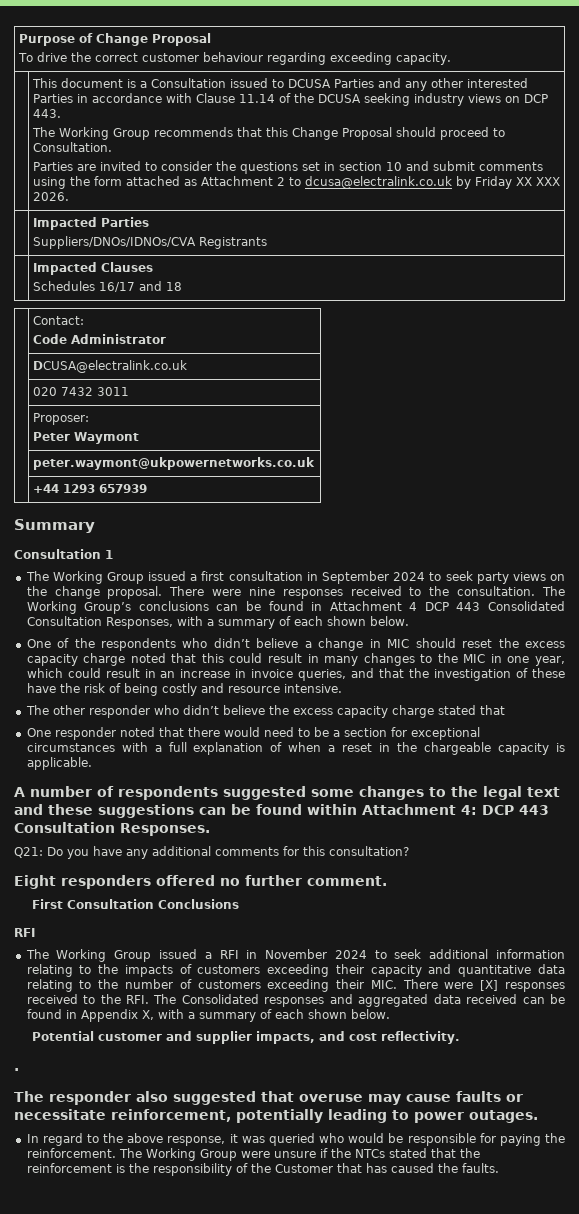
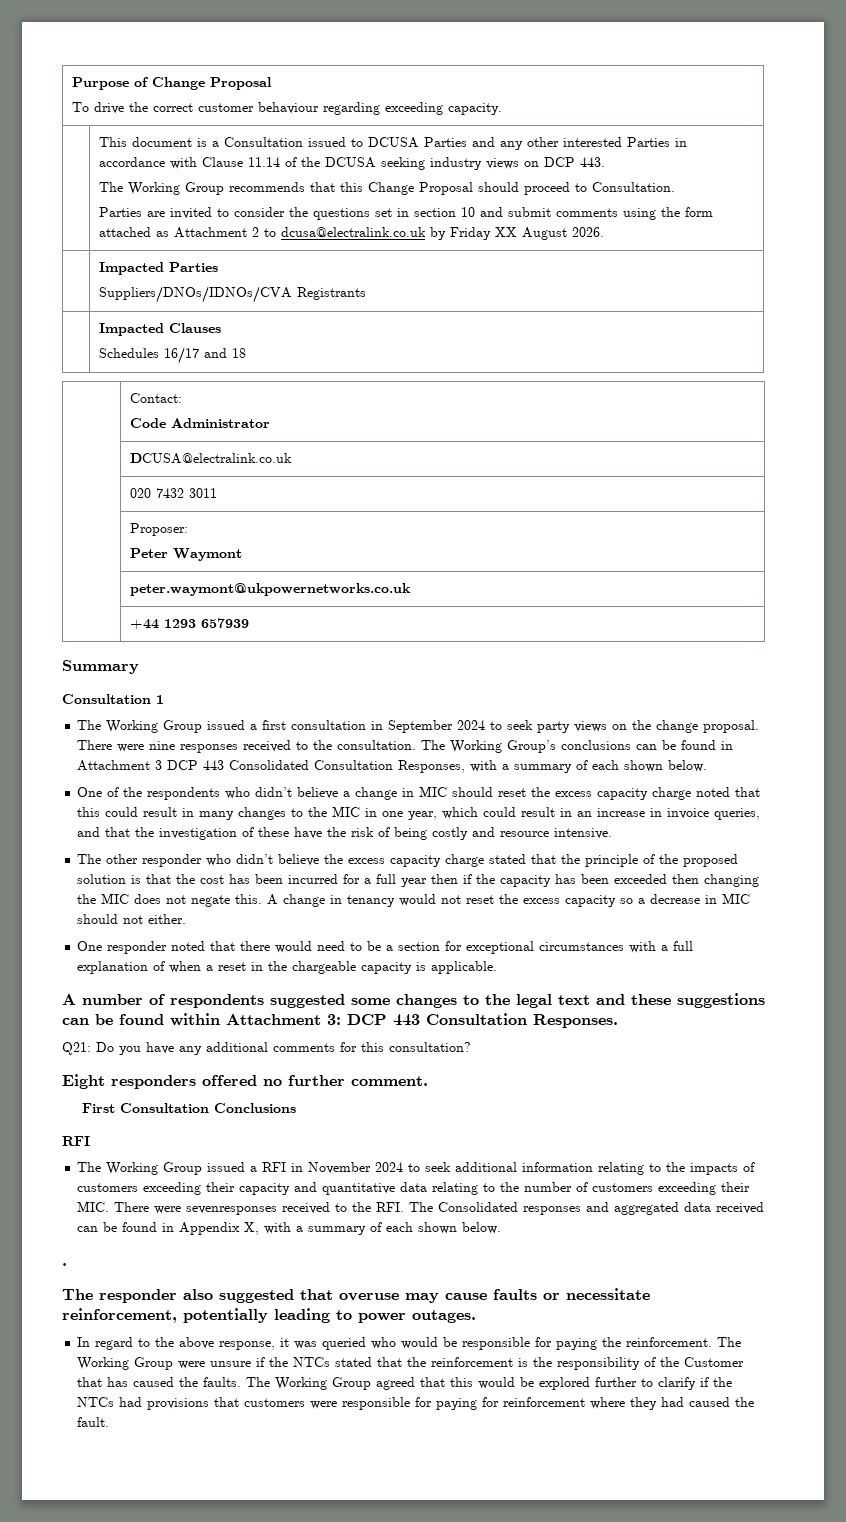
- Parties are invited to consider the questions set in section 10 and submit comments using the form attached as Attachment 2 to dcusa@electralink.co.uk by Friday XX XXX 2026.
+ Parties are invited to consider the questions set in section 10 and submit comments using the form attached as Attachment 2 to dcusa@electralink.co.uk by Friday XX August 2026.
- The Working Group’s conclusions can be found in Attachment 4 DCP 443 Consolidated Consultation Responses, with a summary of each shown below.
+ The Working Group’s conclusions can be found in Attachment 3 DCP 443 Consolidated Consultation Responses, with a summary of each shown below.
- The other responder who didn’t believe the excess capacity charge stated that
+ The other responder who didn’t believe the excess capacity charge stated that the principle of the proposed solution is that the cost has been incurred for a full year then if the capacity has been exceeded then changing the MIC does not negate this. A change in tenancy would not reset the excess capacity so a decrease in MIC should not either.
- A number of respondents suggested some changes to the legal text and these suggestions can be found within Attachment 4: DCP 443 Consultation Responses.
+ A number of respondents suggested some changes to the legal text and these suggestions can be found within Attachment 3: DCP 443 Consultation Responses.
- The Working Group issued a RFI in November 2024 to seek additional information relating to the impacts of customers exceeding their capacity and quantitative data relating to the number of customers exceeding their MIC. There were [X] responses received to the RFI. The Consolidated responses and aggregated data received can be found in Appendix X, with a summary of each shown below.
+ The Working Group issued a RFI in November 2024 to seek additional information relating to the impacts of customers exceeding their capacity and quantitative data relating to the number of customers exceeding their MIC. There were sevenresponses received to the RFI. The Consolidated responses and aggregated data received can be found in Appendix X, with a summary of each shown below.
- Potential customer and supplier impacts, and cost reflectivity.
+ The Working Group agreed that this would be explored further to clarify if the NTCs had provisions that customers were responsible for paying for reinforcement where they had caused the fault.

